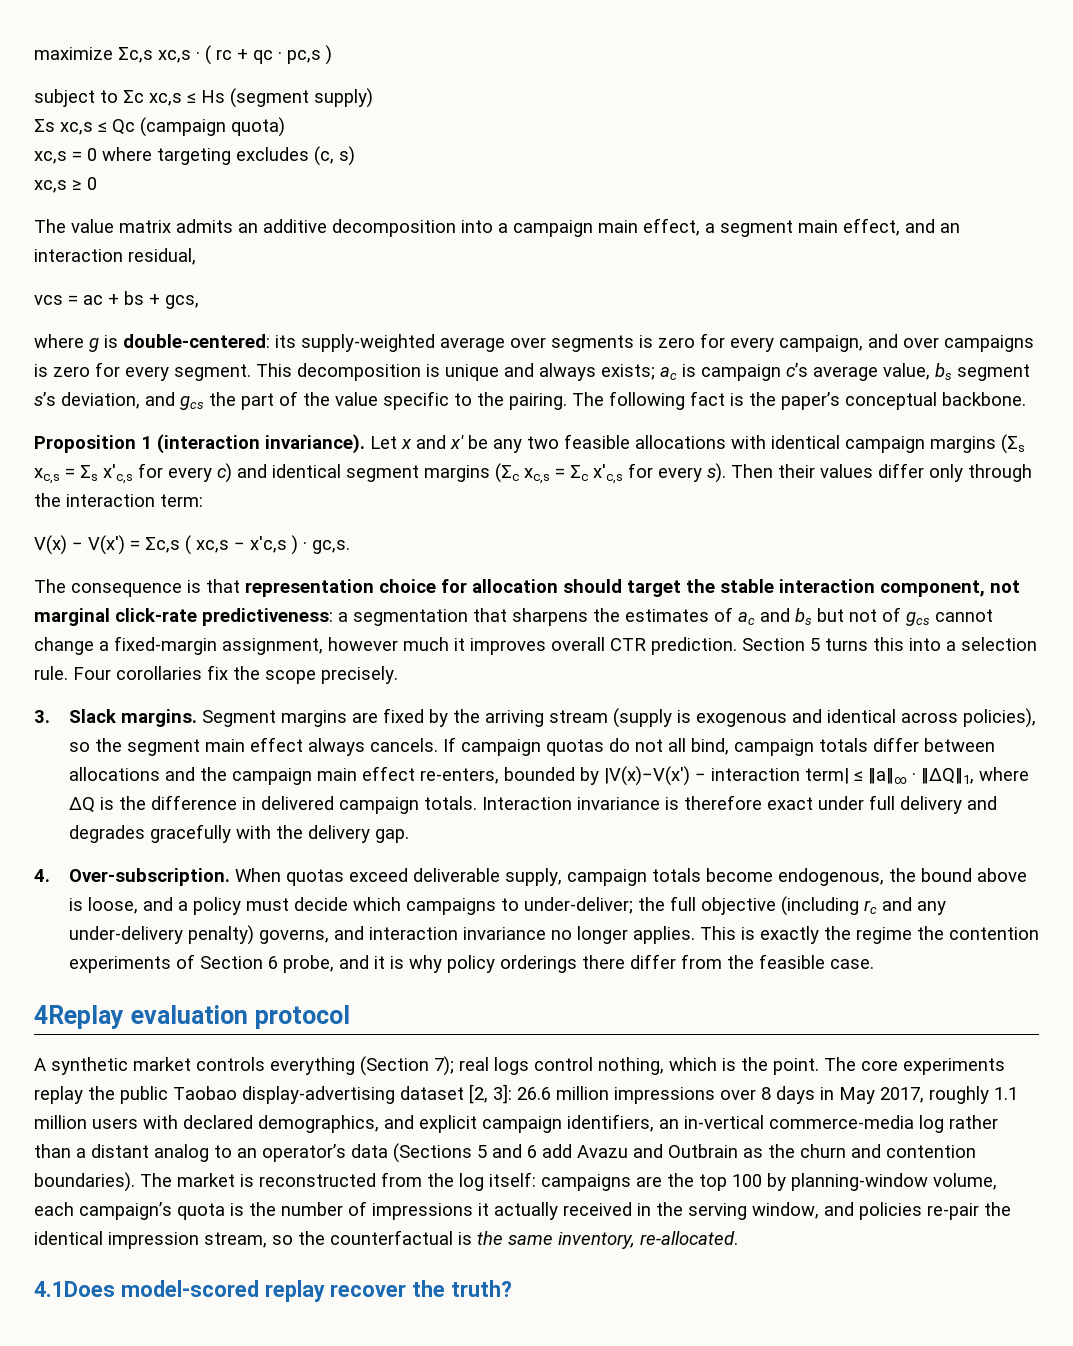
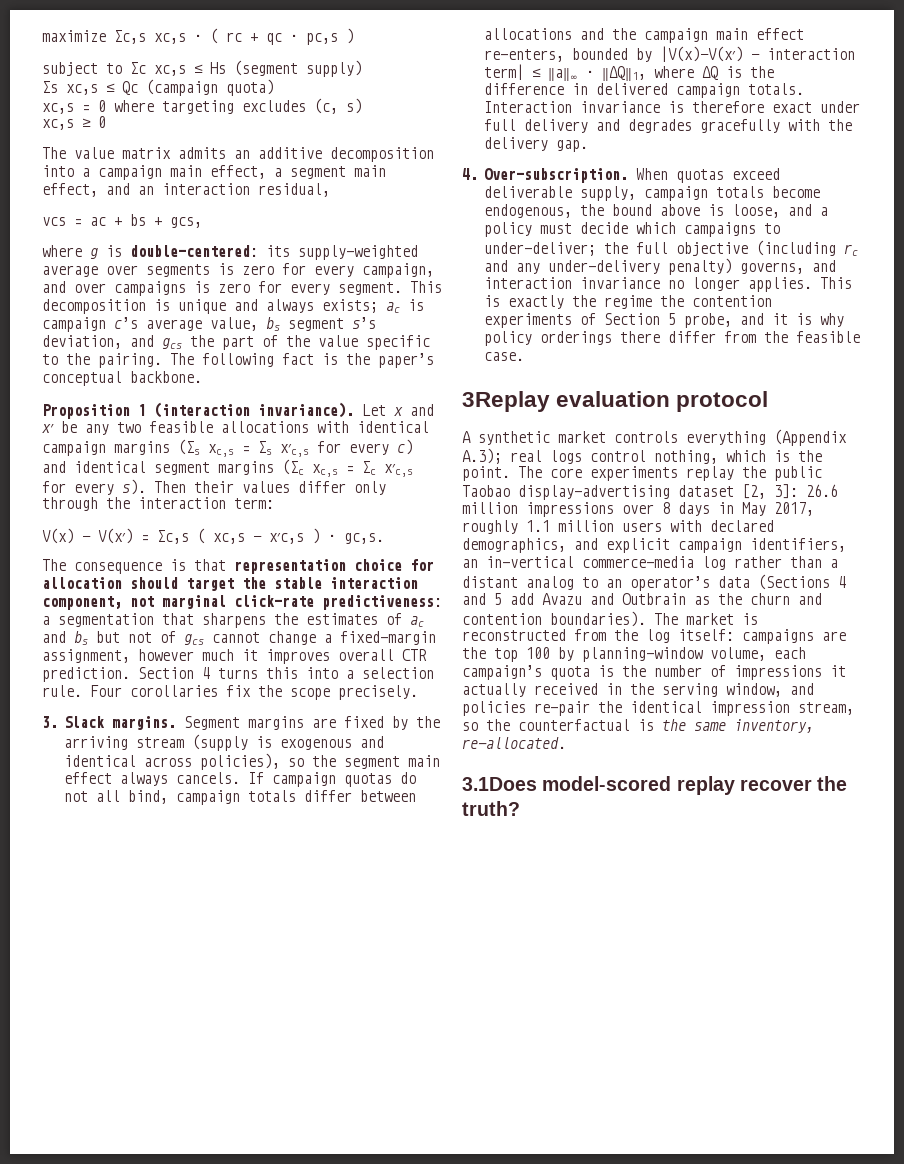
- Section 5 turns this into a selection rule.
+ Section 4 turns this into a selection rule.
- This is exactly the regime the contention experiments of Section 6 probe, and it is why policy orderings there differ from the feasible case.
+ This is exactly the regime the contention experiments of Section 5 probe, and it is why policy orderings there differ from the feasible case.
- 4Replay evaluation protocol
+ 3Replay evaluation protocol
- A synthetic market controls everything (Section 7); real logs control nothing, which is the point.
+ A synthetic market controls everything (Appendix A.3); real logs control nothing, which is the point.
- The core experiments replay the public Taobao display-advertising dataset [2, 3]: 26.6 million impressions over 8 days in May 2017, roughly 1.1 million users with declared demographics, and explicit campaign identifiers, an in-vertical commerce-media log rather than a distant analog to an operator’s data (Sections 5 and 6 add Avazu and Outbrain as the churn and contention boundaries).
+ The core experiments replay the public Taobao display-advertising dataset [2, 3]: 26.6 million impressions over 8 days in May 2017, roughly 1.1 million users with declared demographics, and explicit campaign identifiers, an in-vertical commerce-media log rather than a distant analog to an operator’s data (Sections 4 and 5 add Avazu and Outbrain as the churn and contention boundaries).
- 4.1Does model-scored replay recover the truth?
+ 3.1Does model-scored replay recover the truth?

